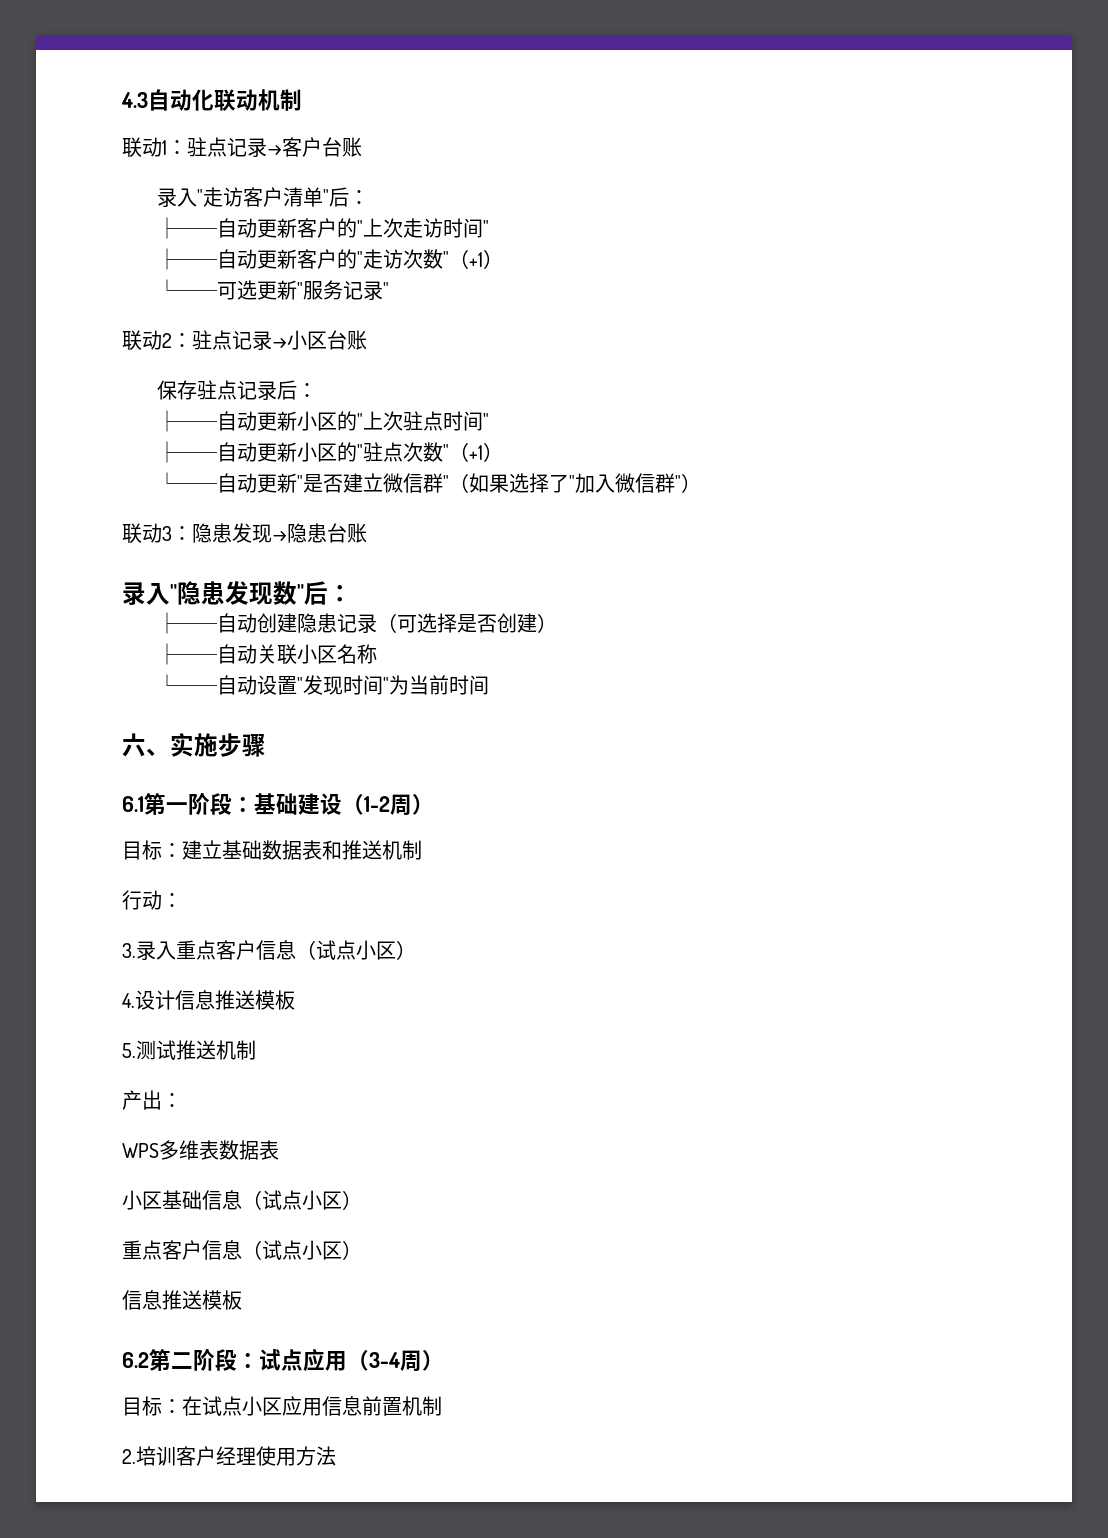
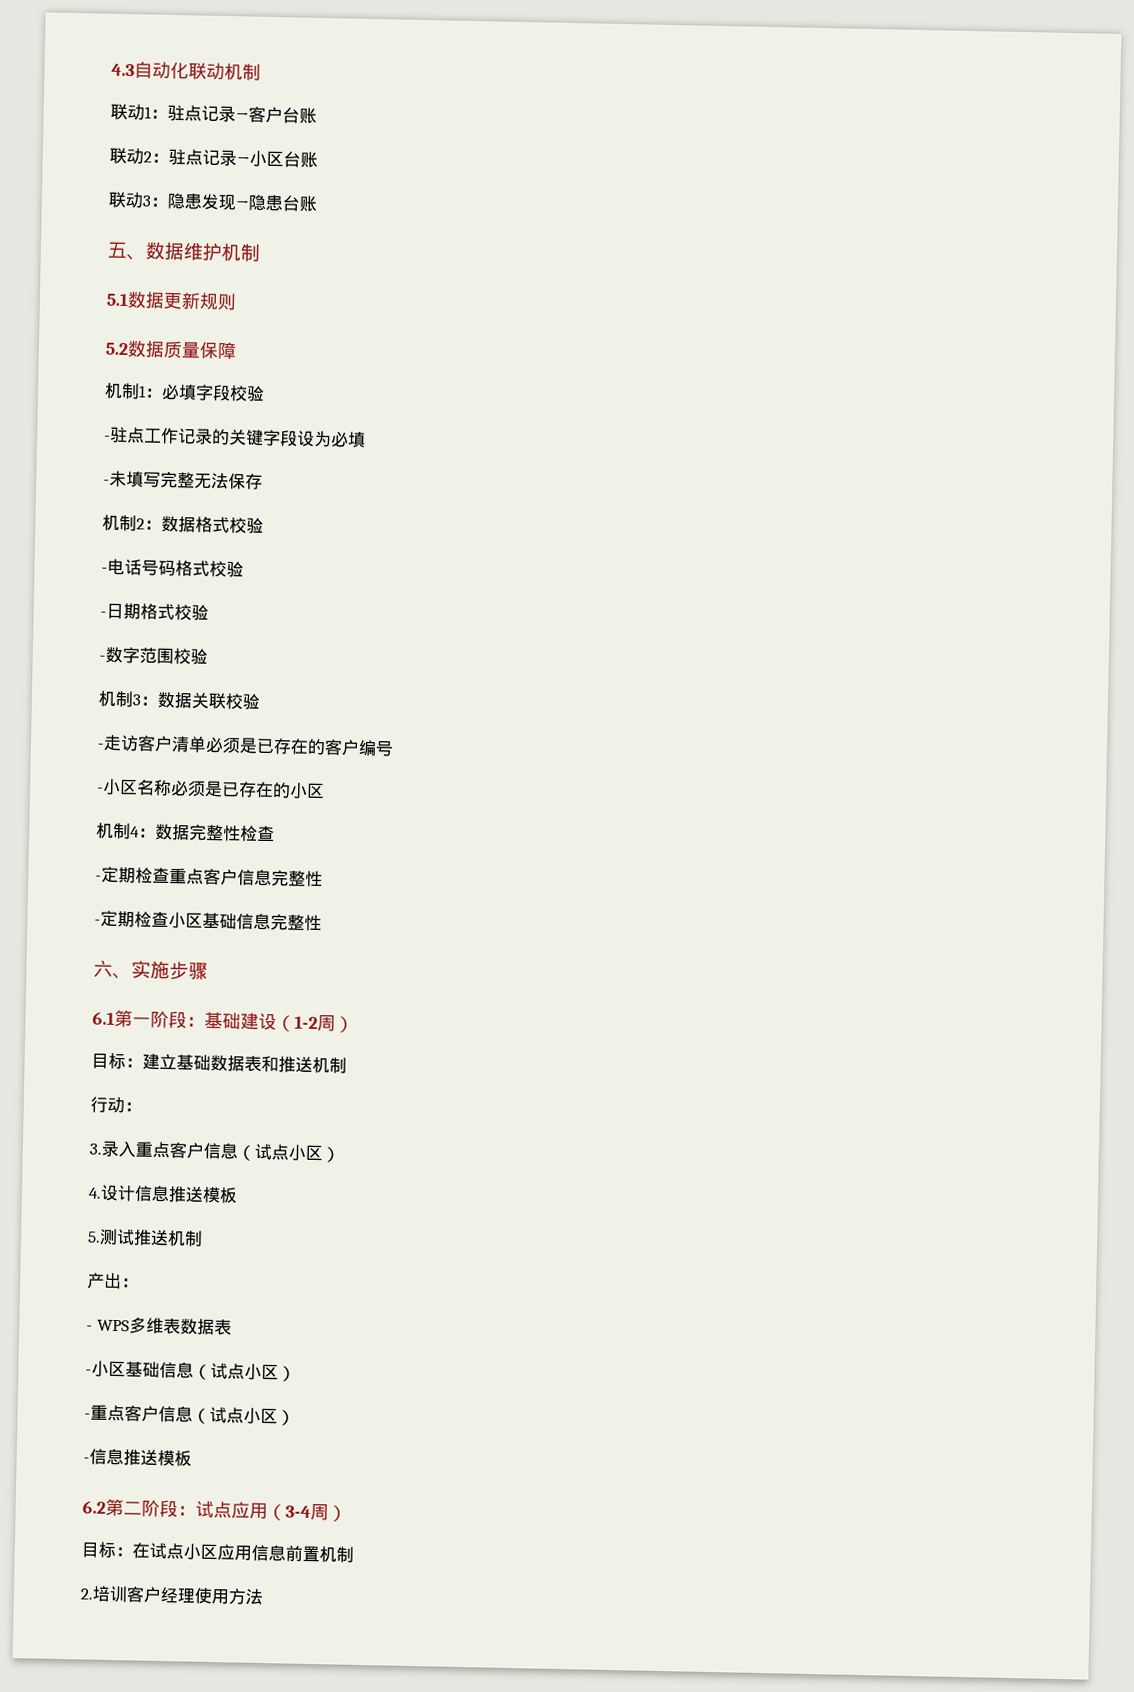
- 录入"走访客户清单"后：
- ├──自动更新客户的"上次走访时间"
- ├──自动更新客户的"走访次数"（+1）
- └──可选更新"服务记录"
- 保存驻点记录后：
- ├──自动更新小区的"上次驻点时间"
- ├──自动更新小区的"驻点次数"（+1）
- └──自动更新"是否建立微信群"（如果选择了"加入微信群"）
- 录入"隐患发现数"后：
- ├──自动创建隐患记录（可选择是否创建）
- ├──自动关联小区名称
- └──自动设置"发现时间"为当前时间
+ 五、数据维护机制
+ 5.1数据更新规则
+ 5.2数据质量保障
+ 机制1：必填字段校验
+ -驻点工作记录的关键字段设为必填
+ -未填写完整无法保存
+ 机制2：数据格式校验
+ -电话号码格式校验
+ -日期格式校验
+ -数字范围校验
+ 机制3：数据关联校验
+ -走访客户清单必须是已存在的客户编号
+ -小区名称必须是已存在的小区
+ 机制4：数据完整性检查
+ -定期检查重点客户信息完整性
+ -定期检查小区基础信息完整性
- WPS多维表数据表
+ - WPS多维表数据表
- 小区基础信息（试点小区）
- 重点客户信息（试点小区）
- 信息推送模板
+ -小区基础信息（试点小区）
+ -重点客户信息（试点小区）
+ -信息推送模板

